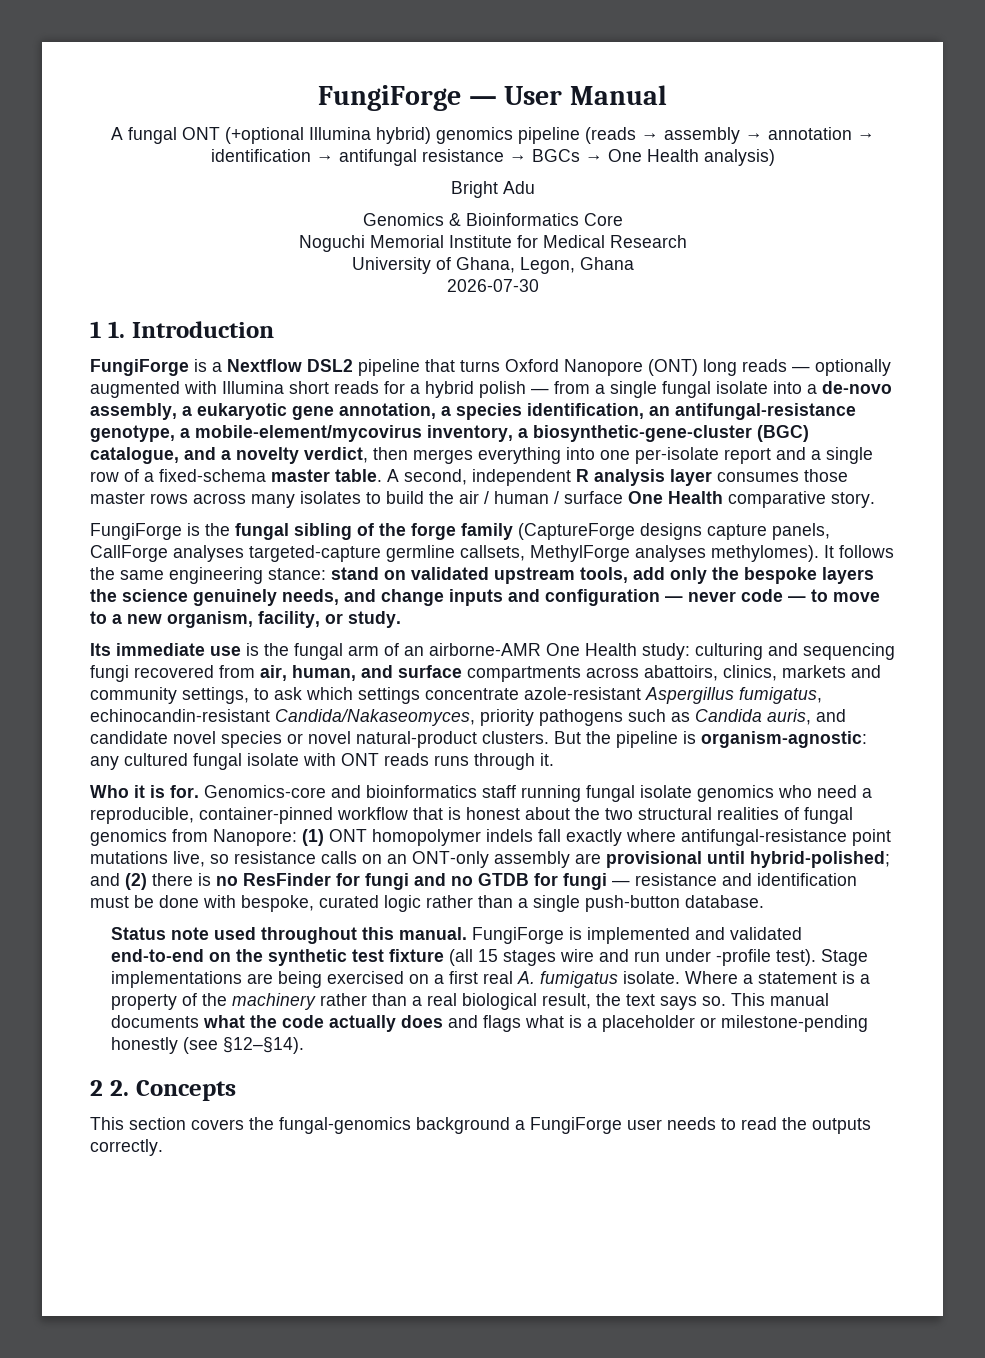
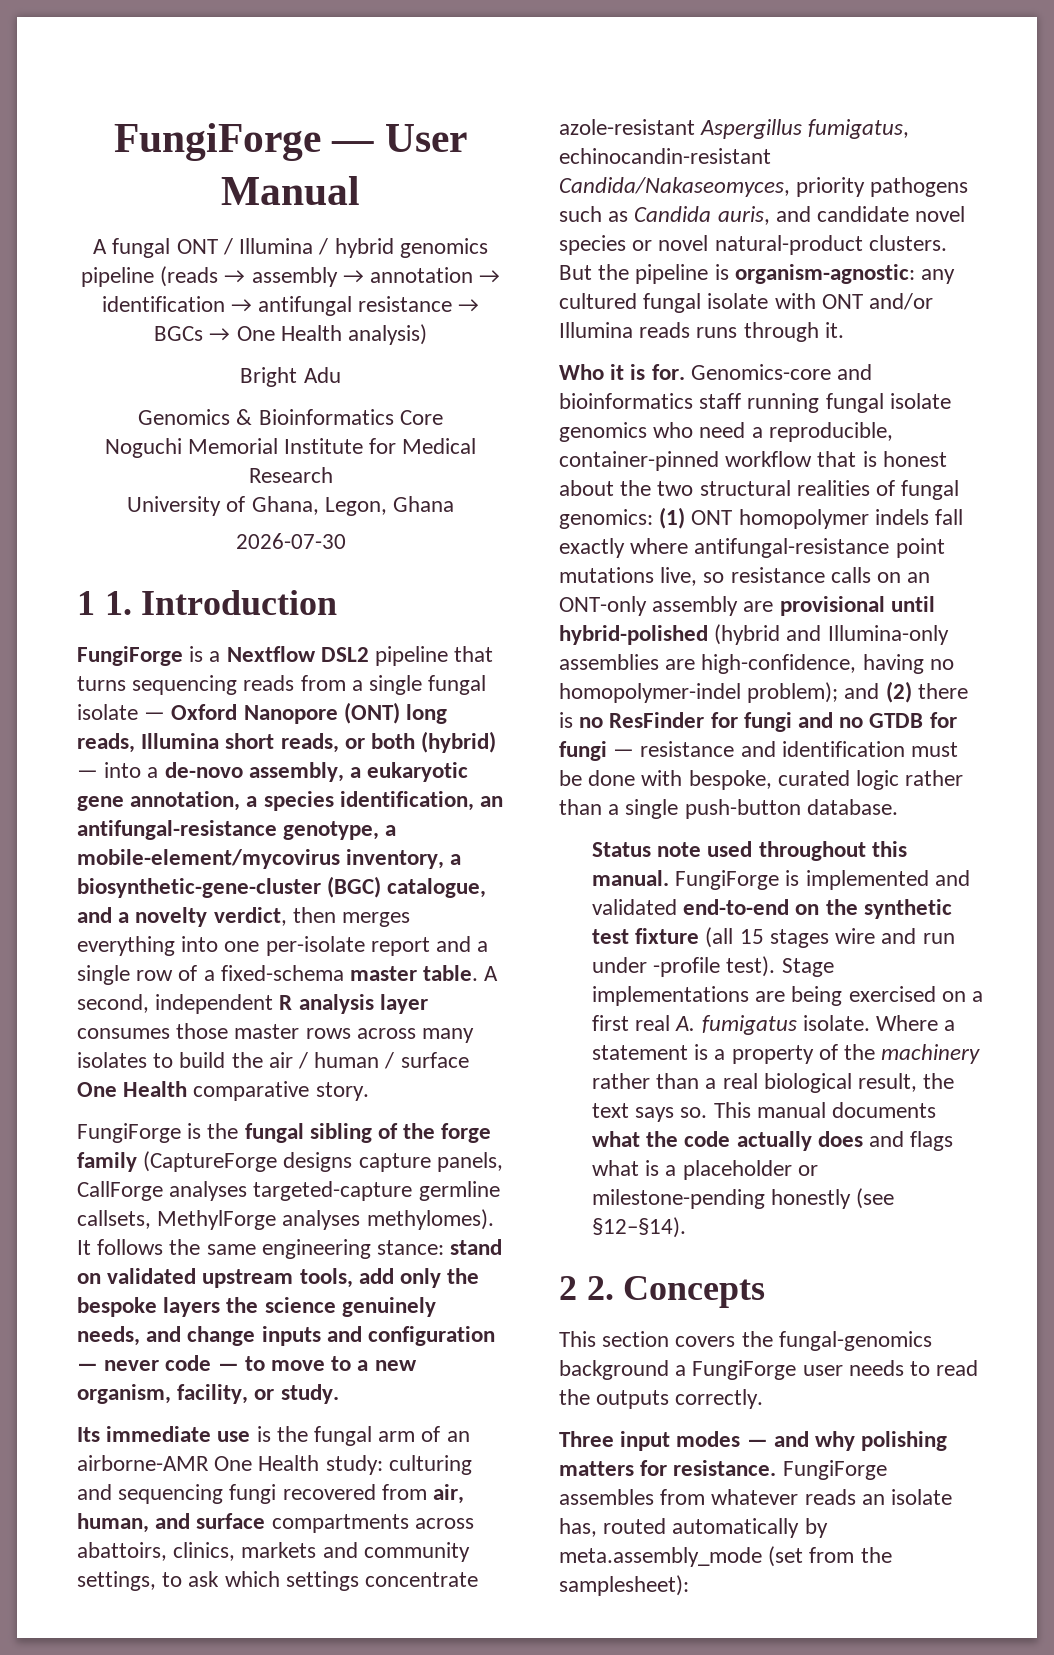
- A fungal ONT (+optional Illumina hybrid) genomics pipeline (reads → assembly → annotation → identification → antifungal resistance → BGCs → One Health analysis)
+ A fungal ONT / Illumina / hybrid genomics pipeline (reads → assembly → annotation → identification → antifungal resistance → BGCs → One Health analysis)
- FungiForge is a Nextflow DSL2 pipeline that turns Oxford Nanopore (ONT) long reads — optionally augmented with Illumina short reads for a hybrid polish — from a single fungal isolate into a de-novo assembly, a eukaryotic gene annotation, a species identification, an antifungal-resistance genotype, a mobile-element/mycovirus inventory, a biosynthetic-gene-cluster (BGC) catalogue, and a novelty verdict, then merges everything into one per-isolate report and a single row of a fixed-schema master table.
+ FungiForge is a Nextflow DSL2 pipeline that turns sequencing reads from a single fungal isolate — Oxford Nanopore (ONT) long reads, Illumina short reads, or both (hybrid) — into a de-novo assembly, a eukaryotic gene annotation, a species identification, an antifungal-resistance genotype, a mobile-element/mycovirus inventory, a biosynthetic-gene-cluster (BGC) catalogue, and a novelty verdict, then merges everything into one per-isolate report and a single row of a fixed-schema master table.
- But the pipeline is organism-agnostic: any cultured fungal isolate with ONT reads runs through it.
+ But the pipeline is organism-agnostic: any cultured fungal isolate with ONT and/or Illumina reads runs through it.
- Genomics-core and bioinformatics staff running fungal isolate genomics who need a reproducible, container-pinned workflow that is honest about the two structural realities of fungal genomics from Nanopore:
+ Genomics-core and bioinformatics staff running fungal isolate genomics who need a reproducible, container-pinned workflow that is honest about the two structural realities of fungal genomics:
- (1) ONT homopolymer indels fall exactly where antifungal-resistance point mutations live, so resistance calls on an ONT-only assembly are provisional until hybrid-polished;
+ (1) ONT homopolymer indels fall exactly where antifungal-resistance point mutations live, so resistance calls on an ONT-only assembly are provisional until hybrid-polished (hybrid and Illumina-only assemblies are high-confidence, having no homopolymer-indel problem);
+ Three input modes — and why polishing matters for resistance. FungiForge assembles from whatever reads an isolate has, routed automatically by meta.assembly_mode (set from the samplesheet):

